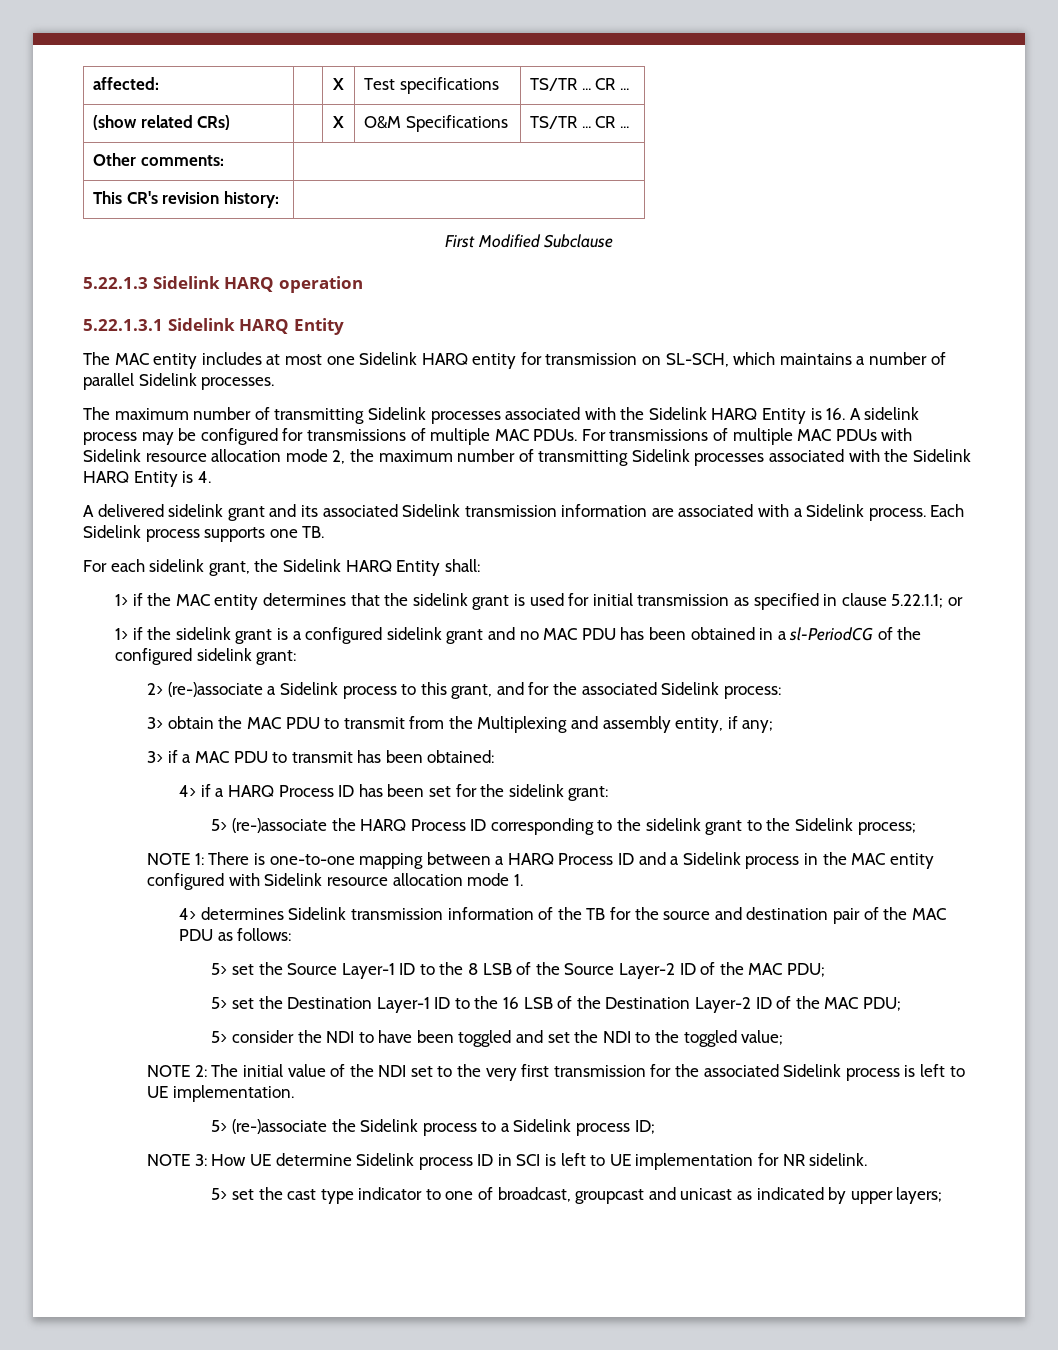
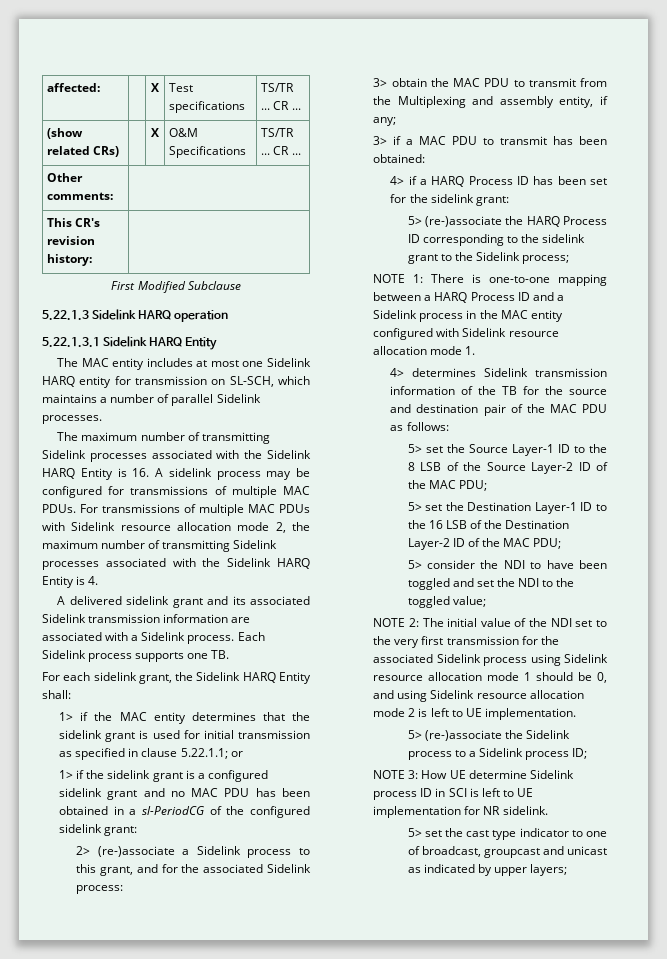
- NOTE 2: The initial value of the NDI set to the very first transmission for the associated Sidelink process is left to UE implementation.
+ NOTE 2: The initial value of the NDI set to the very first transmission for the associated Sidelink process using Sidelink resource allocation mode 1 should be 0, and using Sidelink resource allocation mode 2 is left to UE implementation.

